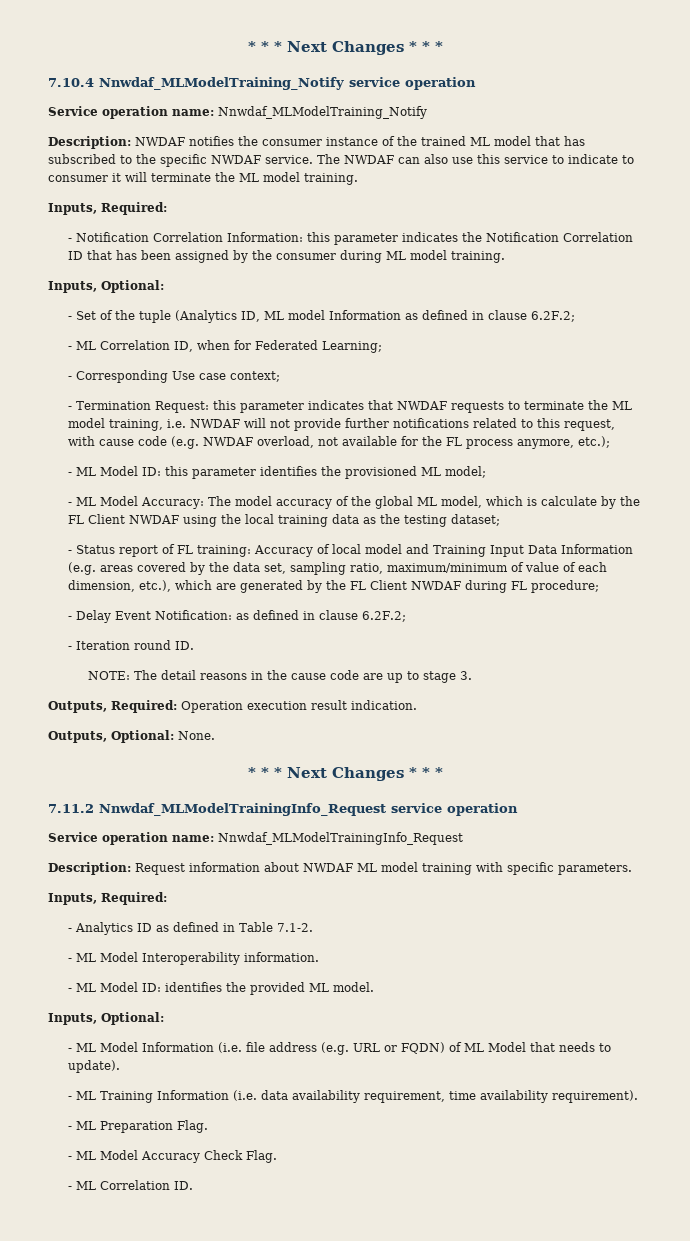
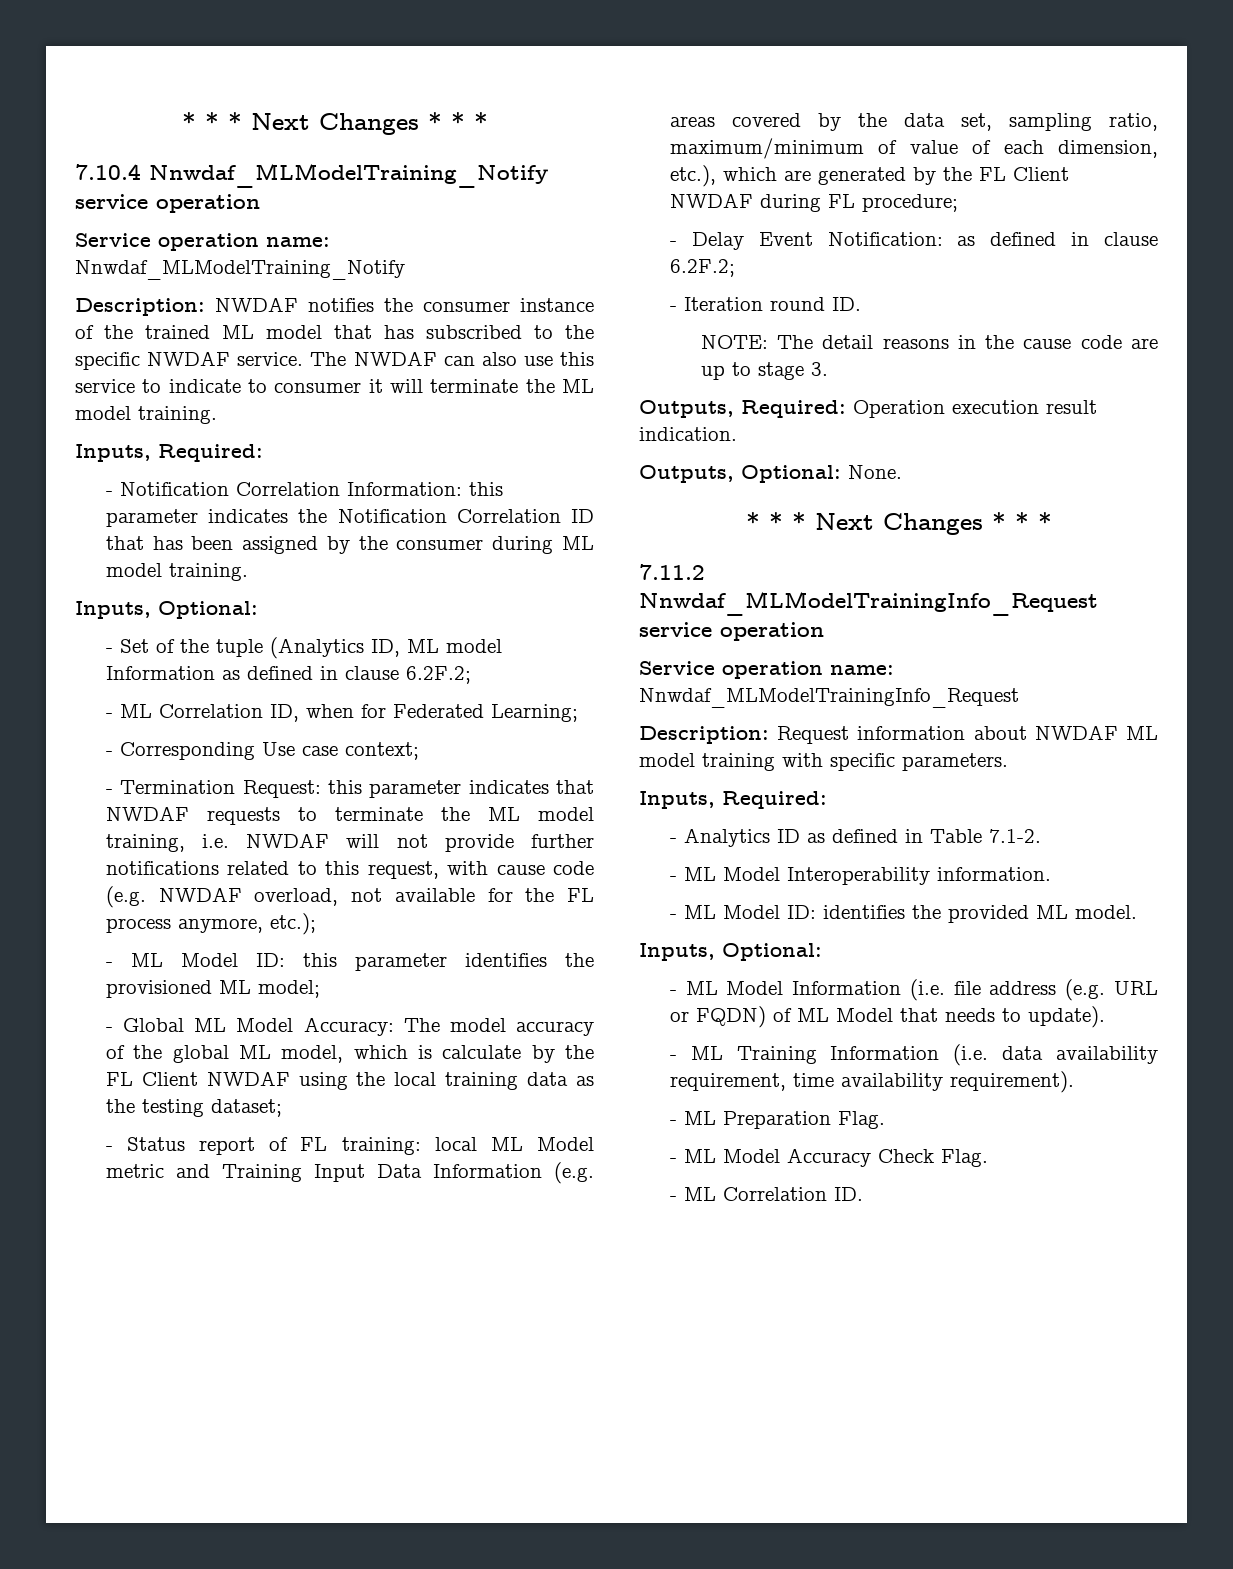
- - ML Model Accuracy: The model accuracy of the global ML model, which is calculate by the FL Client NWDAF using the local training data as the testing dataset;
+ - Global ML Model Accuracy: The model accuracy of the global ML model, which is calculate by the FL Client NWDAF using the local training data as the testing dataset;
- - Status report of FL training: Accuracy of local model and Training Input Data Information (e.g. areas covered by the data set, sampling ratio, maximum/minimum of value of each dimension, etc.), which are generated by the FL Client NWDAF during FL procedure;
+ - Status report of FL training: local ML Model metric and Training Input Data Information (e.g. areas covered by the data set, sampling ratio, maximum/minimum of value of each dimension, etc.), which are generated by the FL Client NWDAF during FL procedure;

